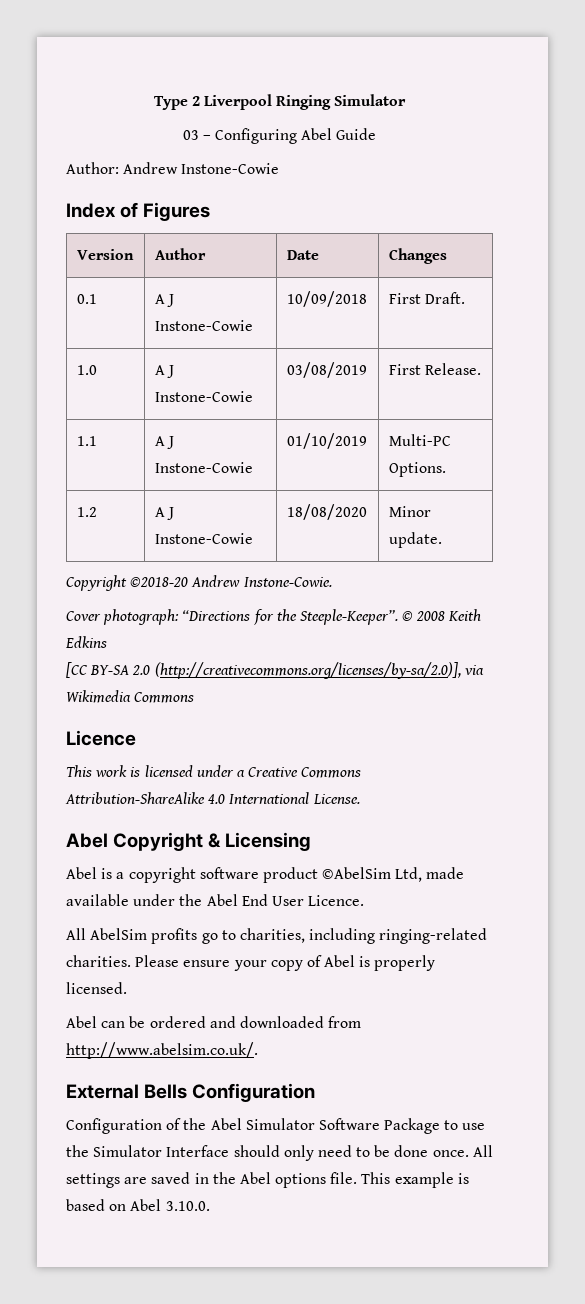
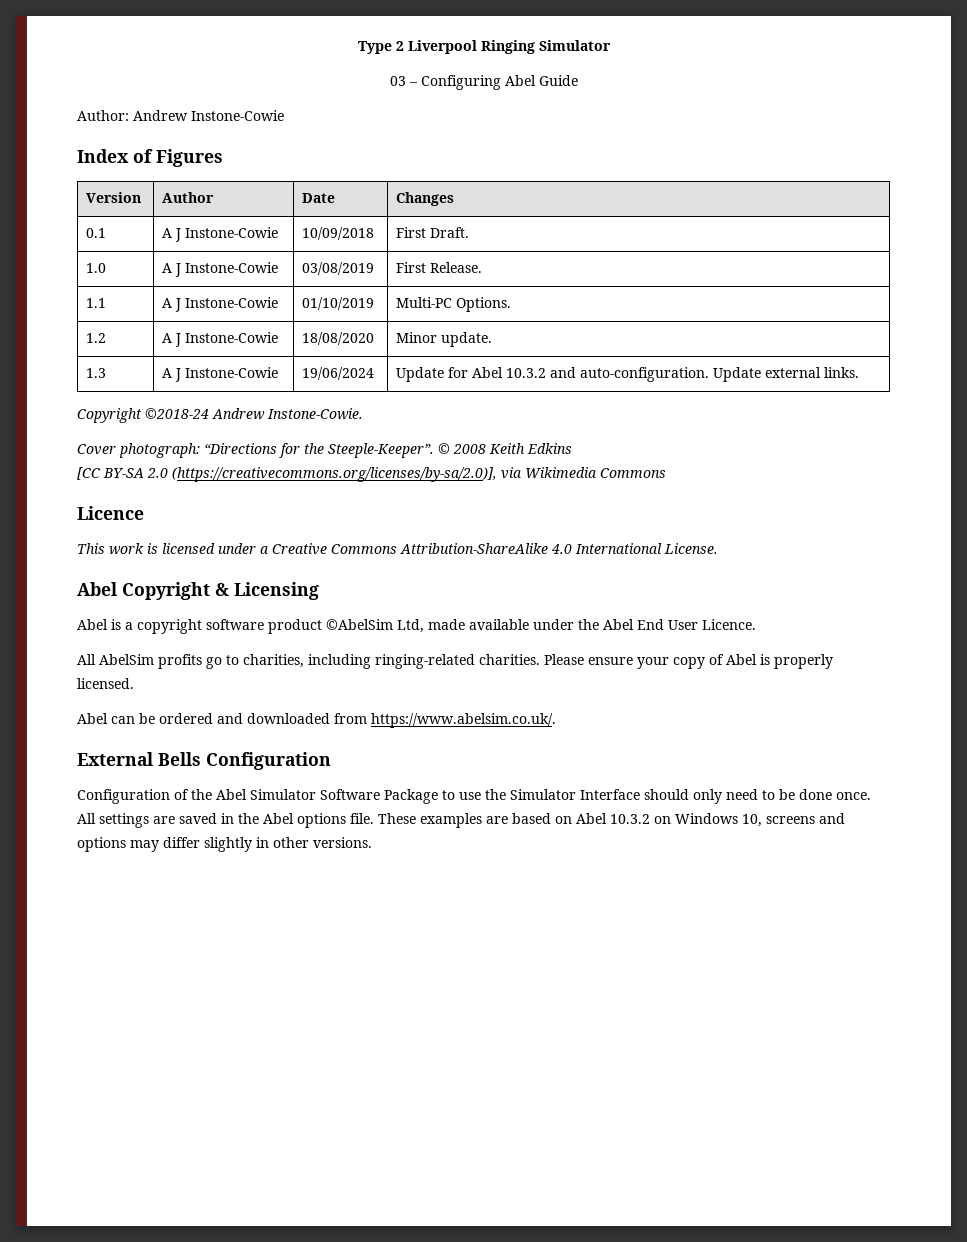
- Copyright ©2018-20 Andrew Instone-Cowie.
+ 1.3 | A J Instone-Cowie | 19/06/2024 | Update for Abel 10.3.2 and auto-configuration. Update external links.
+ Copyright ©2018-24 Andrew Instone-Cowie.
- [CC BY-SA 2.0 (http://creativecommons.org/licenses/by-sa/2.0)], via Wikimedia Commons
+ [CC BY-SA 2.0 (https://creativecommons.org/licenses/by-sa/2.0)], via Wikimedia Commons
- Abel can be ordered and downloaded from http://www.abelsim.co.uk/.
+ Abel can be ordered and downloaded from https://www.abelsim.co.uk/.
- This example is based on Abel 3.10.0.
+ These examples are based on Abel 10.3.2 on Windows 10, screens and options may differ slightly in other versions.

